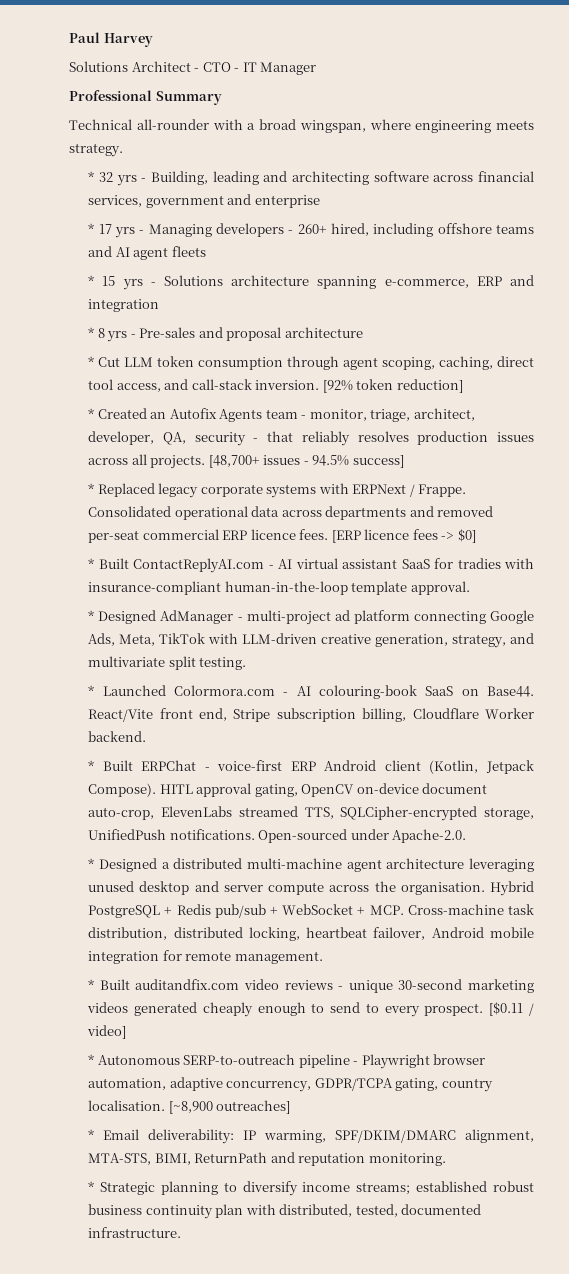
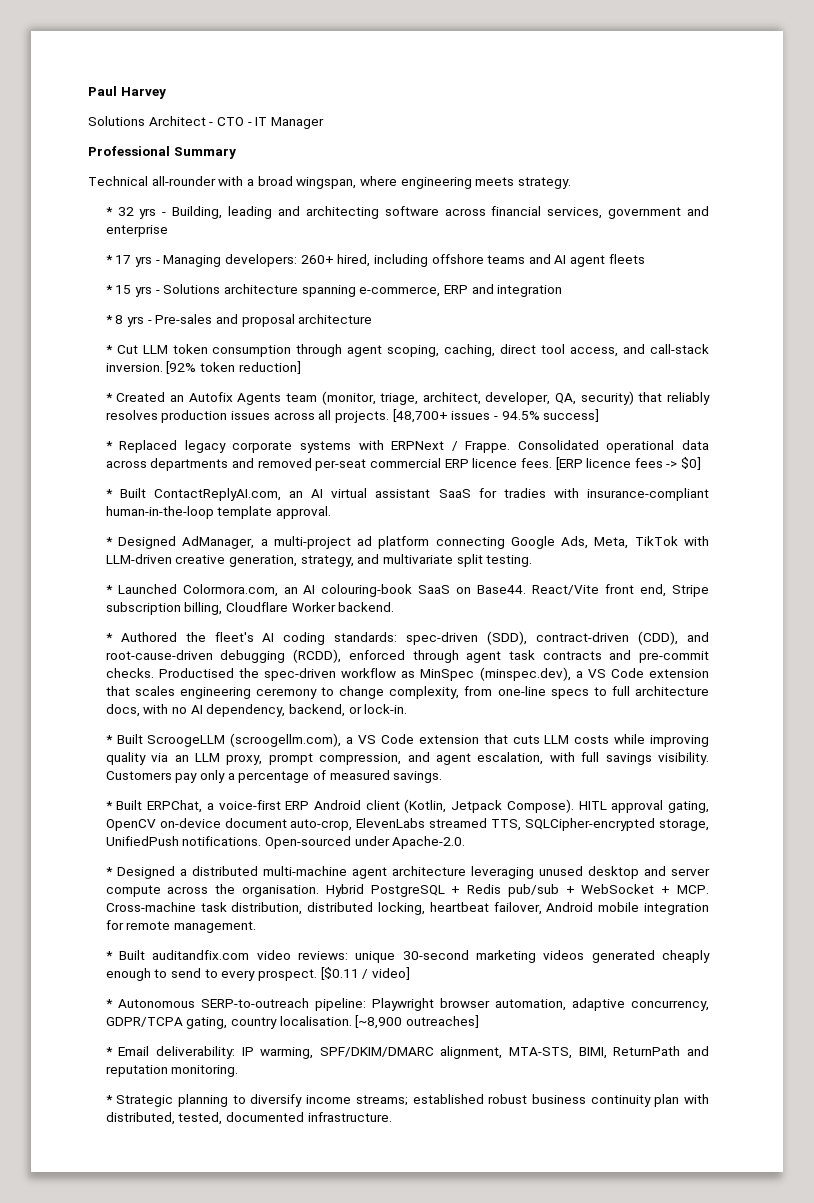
- * 17 yrs - Managing developers - 260+ hired, including offshore teams and AI agent fleets
+ * 17 yrs - Managing developers: 260+ hired, including offshore teams and AI agent fleets
- * Created an Autofix Agents team - monitor, triage, architect, developer, QA, security - that reliably resolves production issues across all projects.
+ * Created an Autofix Agents team (monitor, triage, architect, developer, QA, security) that reliably resolves production issues across all projects.
- * Built ContactReplyAI.com - AI virtual assistant SaaS for tradies with insurance-compliant human-in-the-loop template approval.
+ * Built ContactReplyAI.com, an AI virtual assistant SaaS for tradies with insurance-compliant human-in-the-loop template approval.
- * Designed AdManager - multi-project ad platform connecting Google Ads, Meta, TikTok with LLM-driven creative generation, strategy, and multivariate split testing.
+ * Designed AdManager, a multi-project ad platform connecting Google Ads, Meta, TikTok with LLM-driven creative generation, strategy, and multivariate split testing.
- * Launched Colormora.com - AI colouring-book SaaS on Base44.
+ * Launched Colormora.com, an AI colouring-book SaaS on Base44.
- * Built ERPChat - voice-first ERP Android client (Kotlin, Jetpack Compose).
+ * Authored the fleet's AI coding standards: spec-driven (SDD), contract-driven (CDD), and root-cause-driven debugging (RCDD), enforced through agent task contracts and pre-commit checks. Productised the spec-driven workflow as MinSpec (minspec.dev), a VS Code extension that scales engineering ceremony to change complexity, from one-line specs to full architecture docs, with no AI dependency, backend, or lock-in.
+ * Built ScroogeLLM (scroogellm.com), a VS Code extension that cuts LLM costs while improving quality via an LLM proxy, prompt compression, and agent escalation, with full savings visibility. Customers pay only a percentage of measured savings.
+ * Built ERPChat, a voice-first ERP Android client (Kotlin, Jetpack Compose).
- * Built auditandfix.com video reviews - unique 30-second marketing videos generated cheaply enough to send to every prospect.
+ * Built auditandfix.com video reviews: unique 30-second marketing videos generated cheaply enough to send to every prospect.
- * Autonomous SERP-to-outreach pipeline - Playwright browser automation, adaptive concurrency, GDPR/TCPA gating, country localisation.
+ * Autonomous SERP-to-outreach pipeline: Playwright browser automation, adaptive concurrency, GDPR/TCPA gating, country localisation.

